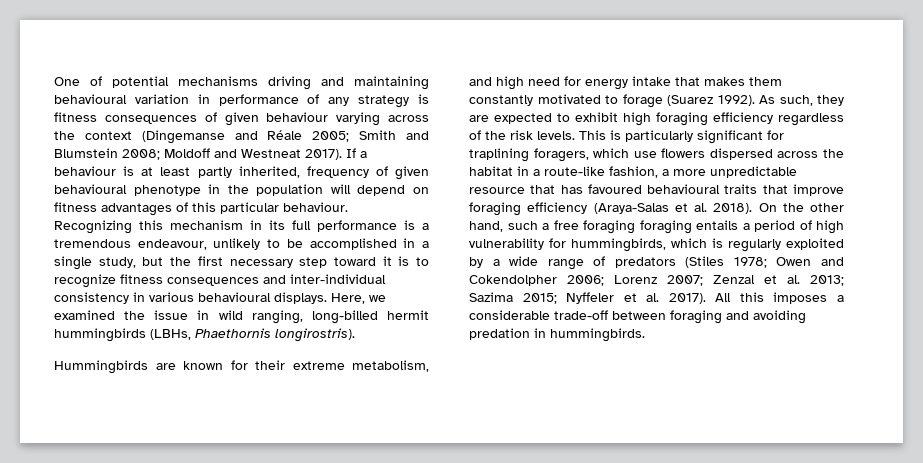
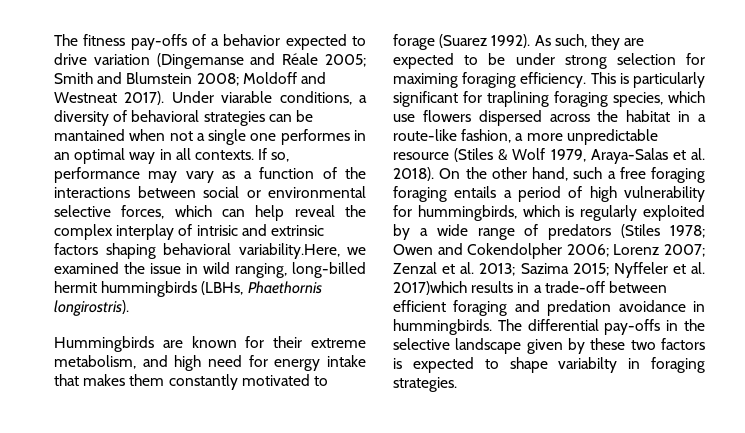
- One of potential mechanisms driving and maintaining behavioural variation in performance of any strategy is fitness consequences of given behaviour varying across the context (Dingemanse and Réale 2005; Smith and Blumstein 2008; Moldoff and Westneat 2017).
+ The fitness pay-offs of a behavior expected to drive variation (Dingemanse and Réale 2005; Smith and Blumstein 2008; Moldoff and Westneat 2017).
- If a behaviour is at least partly inherited, frequency of given behavioural phenotype in the population will depend on fitness advantages of this particular behaviour. Recognizing this mechanism in its full performance is a tremendous endeavour, unlikely to be accomplished in a single study, but the first necessary step toward it is to recognize fitness consequences and inter-individual consistency in various behavioural displays. Here, we examined the issue in wild ranging, long-billed hermit hummingbirds (LBHs, Phaethornis longirostris).
+ Under viarable conditions, a diversity of behavioral strategies can be mantained when not a single one performes in an optimal way in all contexts. If so, performance may vary as a function of the interactions between social or environmental selective forces, which can help reveal the complex interplay of intrisic and extrinsic factors shaping behavioral variability.Here, we examined the issue in wild ranging, long-billed hermit hummingbirds (LBHs, Phaethornis longirostris).
- As such, they are expected to exhibit high foraging efficiency regardless of the risk levels.
+ As such, they are expected to be under strong selection for maximing foraging efficiency.
- This is particularly significant for traplining foragers, which use flowers dispersed across the habitat in a route-like fashion, a more unpredictable resource that has favoured behavioural traits that improve foraging efficiency (Araya-Salas et al. 2018).
+ This is particularly significant for traplining foraging species, which use flowers dispersed across the habitat in a route-like fashion, a more unpredictable resource (Stiles & Wolf 1979, Araya-Salas et al. 2018).
- On the other hand, such a free foraging foraging entails a period of high vulnerability for hummingbirds, which is regularly exploited by a wide range of predators (Stiles 1978; Owen and Cokendolpher 2006; Lorenz 2007; Zenzal et al. 2013; Sazima 2015; Nyffeler et al. 2017). All this imposes a considerable trade-off between foraging and avoiding predation in hummingbirds.
+ On the other hand, such a free foraging foraging entails a period of high vulnerability for hummingbirds, which is regularly exploited by a wide range of predators (Stiles 1978; Owen and Cokendolpher 2006; Lorenz 2007; Zenzal et al. 2013; Sazima 2015; Nyffeler et al. 2017)which results in a trade-off between efficient foraging and predation avoidance in hummingbirds. The differential pay-offs in the selective landscape given by these two factors is expected to shape variabilty in foraging strategies.

